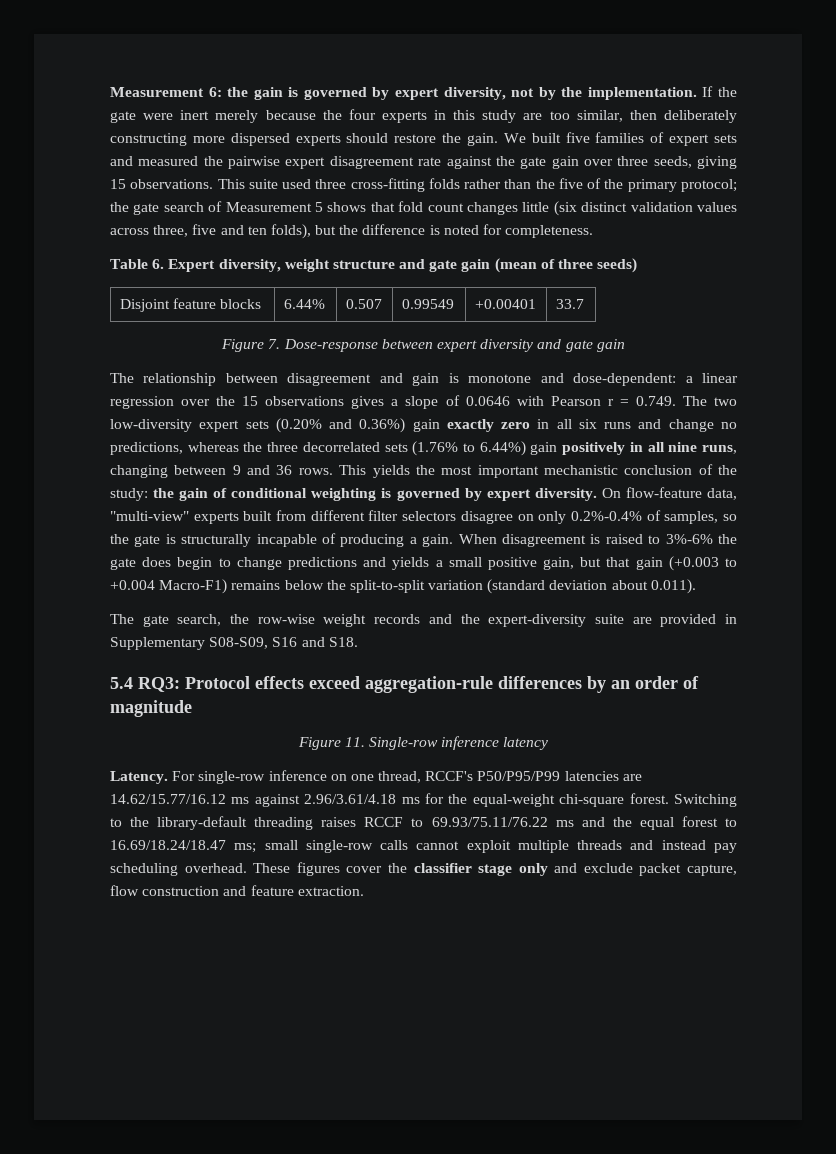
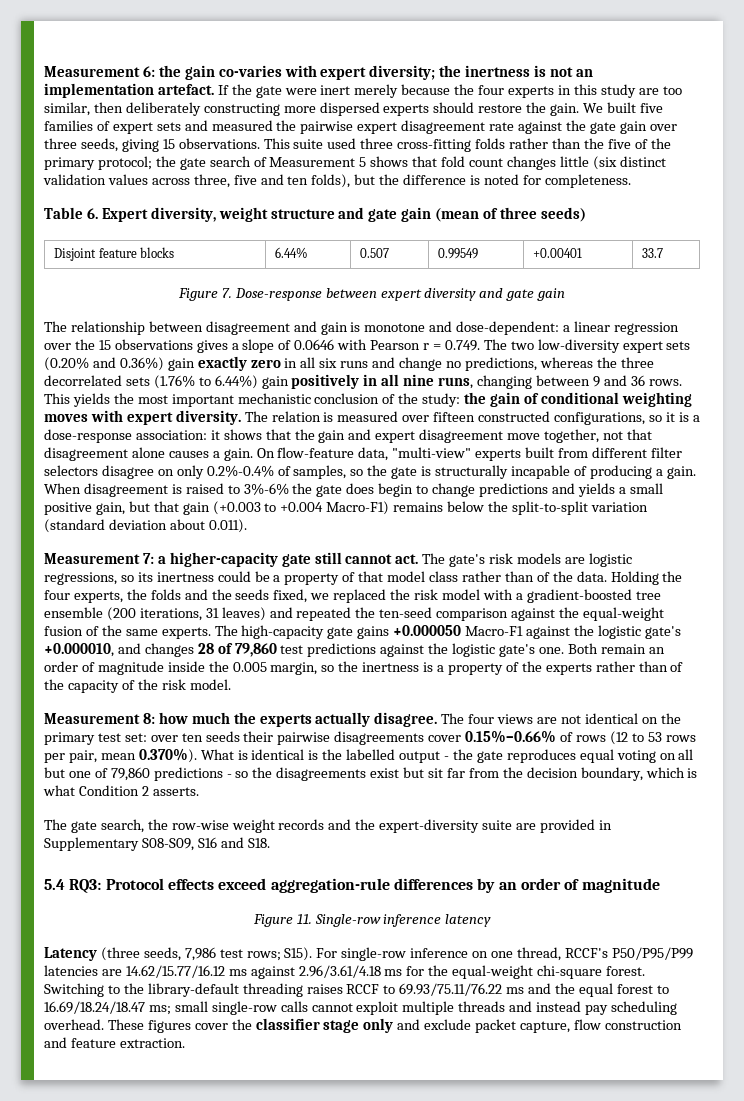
- Measurement 6: the gain is governed by expert diversity, not by the implementation.
+ Measurement 6: the gain co-varies with expert diversity; the inertness is not an implementation artefact.
- This yields the most important mechanistic conclusion of the study: the gain of conditional weighting is governed by expert diversity.
+ This yields the most important mechanistic conclusion of the study: the gain of conditional weighting moves with expert diversity. The relation is measured over fifteen constructed configurations, so it is a dose-response association: it shows that the gain and expert disagreement move together, not that disagreement alone causes a gain.
+ Measurement 7: a higher-capacity gate still cannot act. The gate's risk models are logistic regressions, so its inertness could be a property of that model class rather than of the data. Holding the four experts, the folds and the seeds fixed, we replaced the risk model with a gradient-boosted tree ensemble (200 iterations, 31 leaves) and repeated the ten-seed comparison against the equal-weight fusion of the same experts. The high-capacity gate gains +0.000050 Macro-F1 against the logistic gate's +0.000010, and changes 28 of 79,860 test predictions against the logistic gate's one. Both remain an order of magnitude inside the 0.005 margin, so the inertness is a property of the experts rather than of the capacity of the risk model.
+ Measurement 8: how much the experts actually disagree. The four views are not identical on the primary test set: over ten seeds their pairwise disagreements cover 0.15%–0.66% of rows (12 to 53 rows per pair, mean 0.370%). What is identical is the labelled output - the gate reproduces equal voting on all but one of 79,860 predictions - so the disagreements exist but sit far from the decision boundary, which is what Condition 2 asserts.
- Latency.
+ Latency (three seeds, 7,986 test rows; S15).

